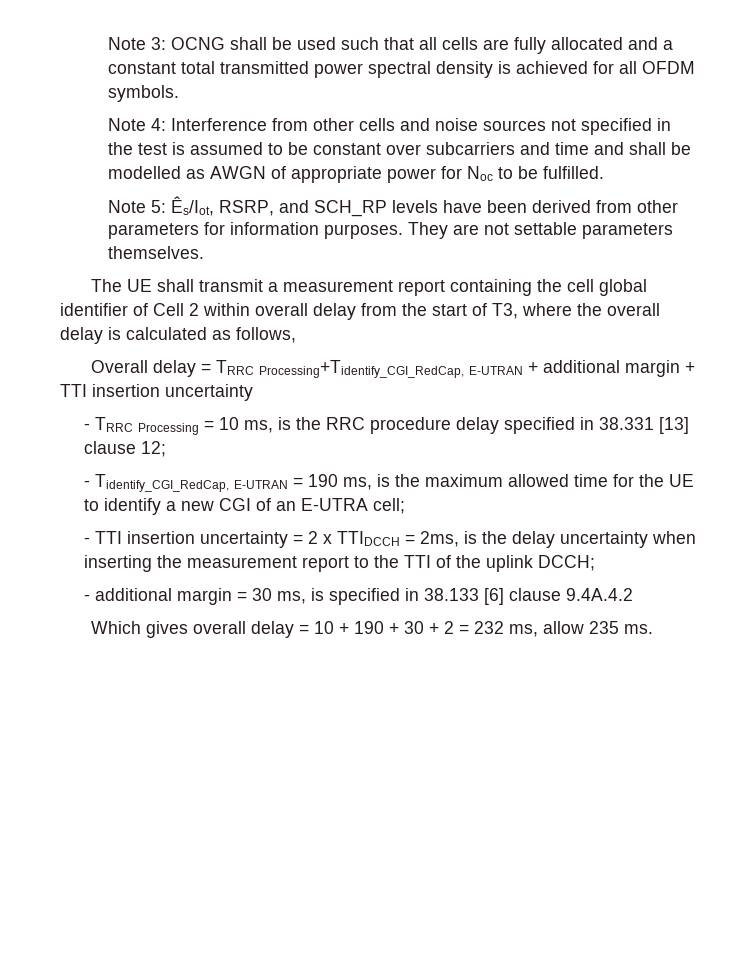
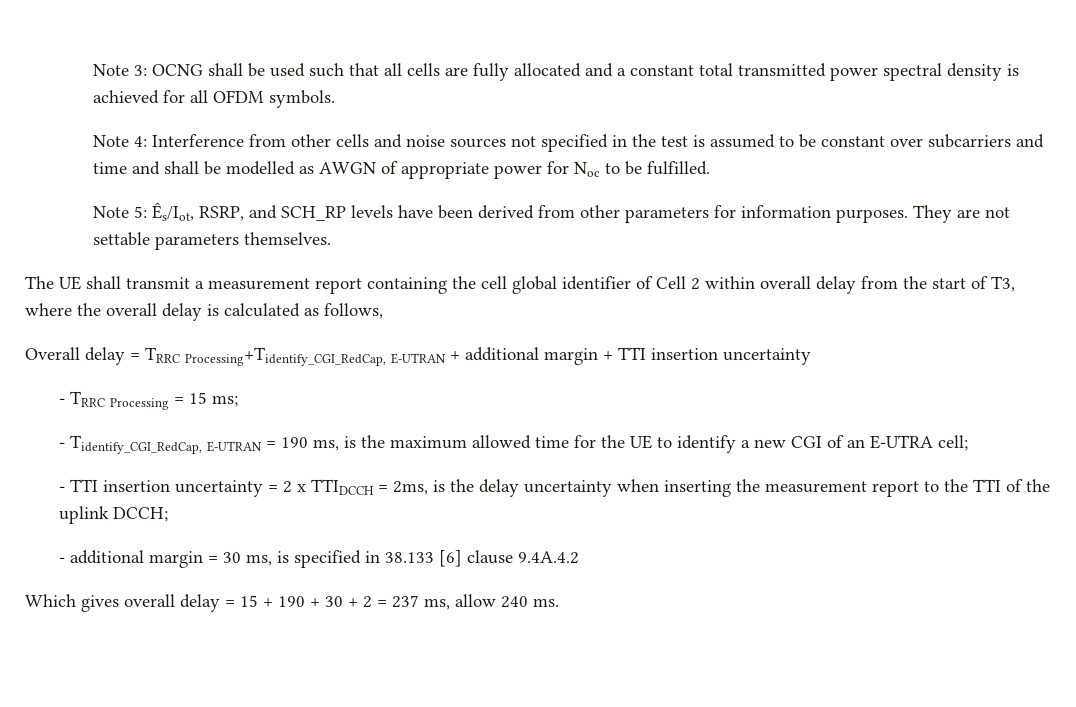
- - TRRC Processing = 10 ms, is the RRC procedure delay specified in 38.331 [13] clause 12;
+ - TRRC Processing = 15 ms;
- Which gives overall delay = 10 + 190 + 30 + 2 = 232 ms, allow 235 ms.
+ Which gives overall delay = 15 + 190 + 30 + 2 = 237 ms, allow 240 ms.

